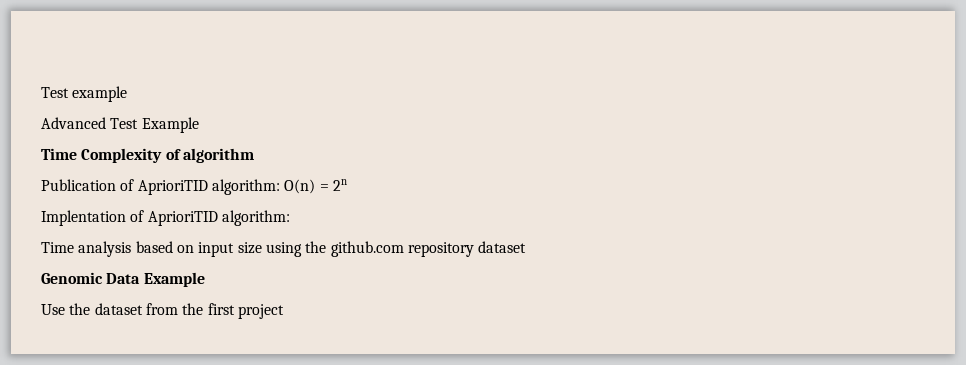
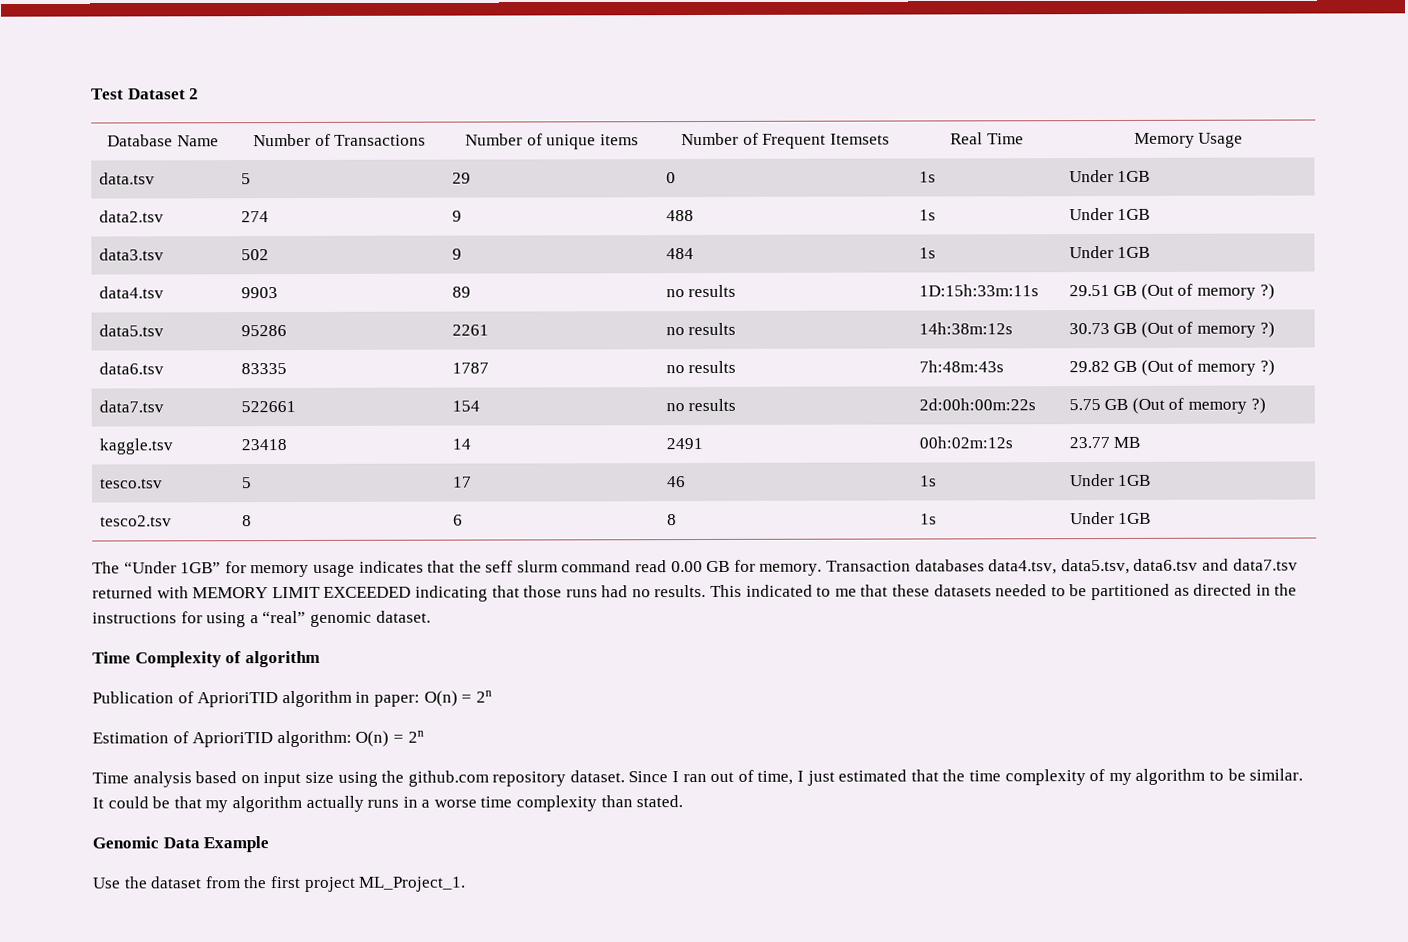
- Test example
- Advanced Test Example
+ Test Dataset 2
+ Database Name | Number of Transactions | Number of unique items | Number of Frequent Itemsets | Real Time | Memory Usage
+ data.tsv | 5 | 29 | 0 | 1s | Under 1GB
+ data2.tsv | 274 | 9 | 488 | 1s | Under 1GB
+ data3.tsv | 502 | 9 | 484 | 1s | Under 1GB
+ data4.tsv | 9903 | 89 | no results | 1D:15h:33m:11s | 29.51 GB (Out of memory ?)
+ data5.tsv | 95286 | 2261 | no results | 14h:38m:12s | 30.73 GB (Out of memory ?)
+ data6.tsv | 83335 | 1787 | no results | 7h:48m:43s | 29.82 GB (Out of memory ?)
+ data7.tsv | 522661 | 154 | no results | 2d:00h:00m:22s | 5.75 GB (Out of memory ?)
+ kaggle.tsv | 23418 | 14 | 2491 | 00h:02m:12s | 23.77 MB
+ tesco.tsv | 5 | 17 | 46 | 1s | Under 1GB
+ tesco2.tsv | 8 | 6 | 8 | 1s | Under 1GB
+ The “Under 1GB” for memory usage indicates that the seff slurm command read 0.00 GB for memory. Transaction databases data4.tsv, data5.tsv, data6.tsv and data7.tsv returned with MEMORY LIMIT EXCEEDED indicating that those runs had no results. This indicated to me that these datasets needed to be partitioned as directed in the instructions for using a “real” genomic dataset.
- Publication of AprioriTID algorithm: O(n) = 2n
+ Publication of AprioriTID algorithm in paper: O(n) = 2n
+ Estimation of AprioriTID algorithm: O(n) = 2n
- Implentation of AprioriTID algorithm:
- Time analysis based on input size using the github.com repository dataset
+ Time analysis based on input size using the github.com repository dataset. Since I ran out of time, I just estimated that the time complexity of my algorithm to be similar. It could be that my algorithm actually runs in a worse time complexity than stated.
- Use the dataset from the first project
+ Use the dataset from the first project ML_Project_1.

